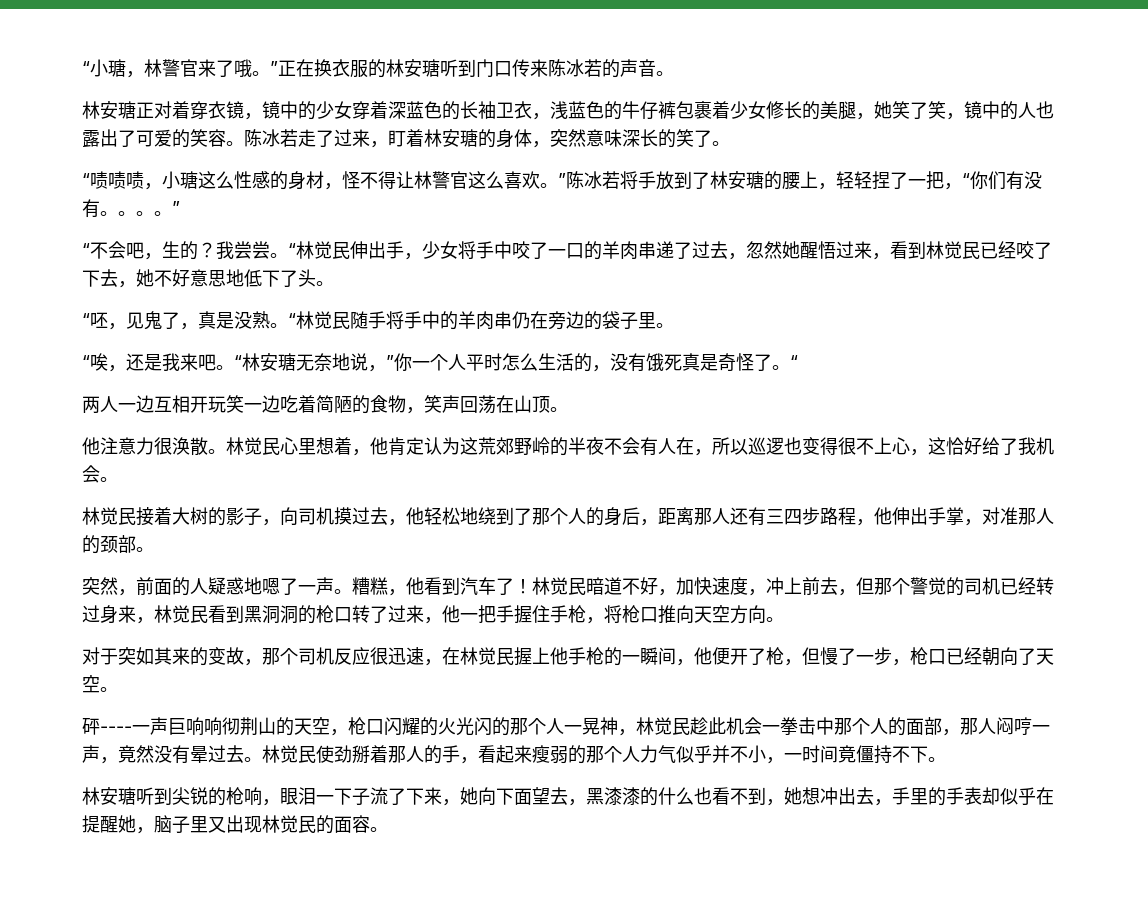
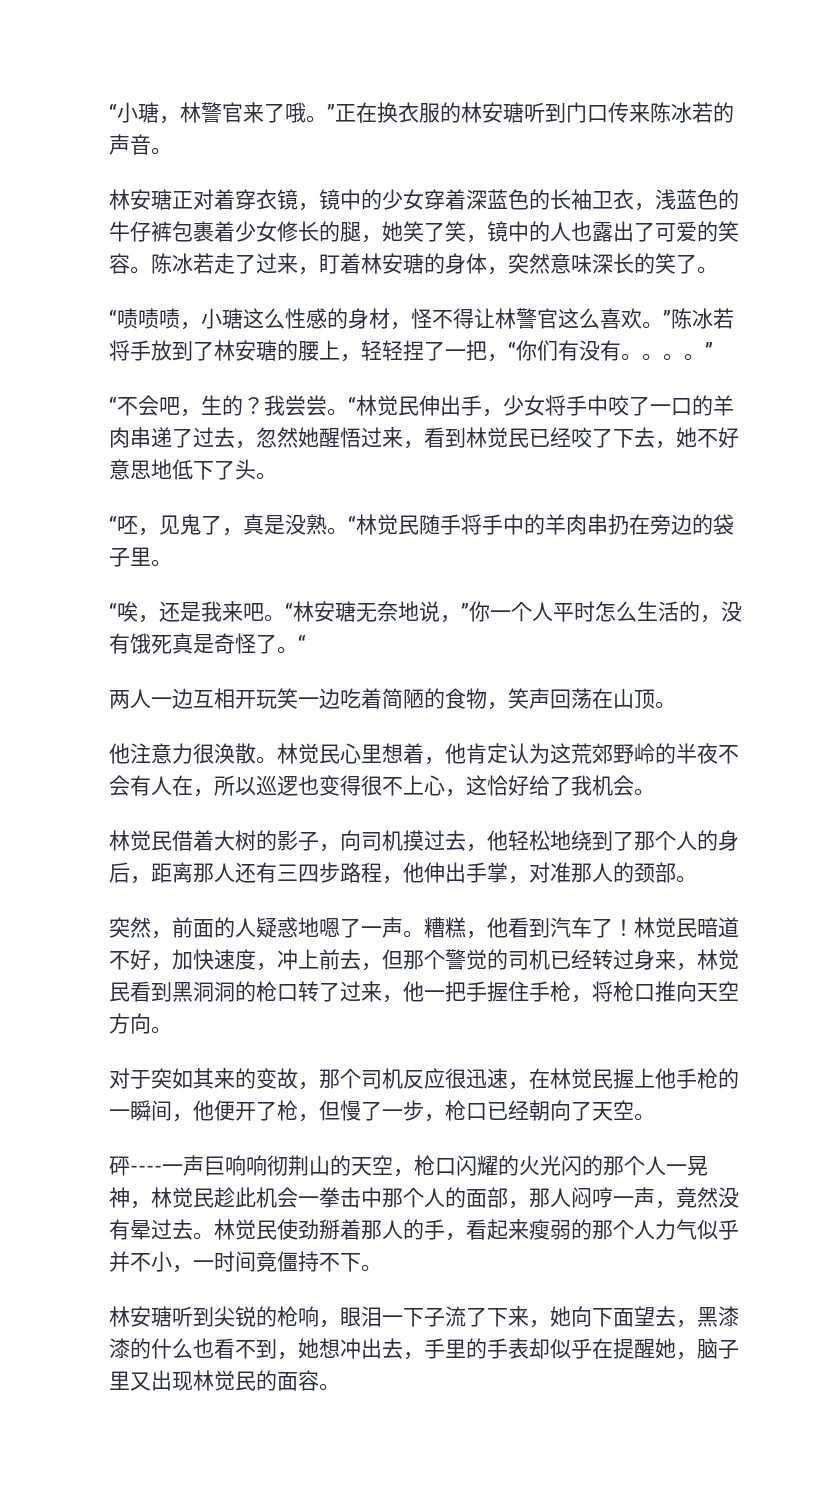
- 林安瑭正对着穿衣镜，镜中的少女穿着深蓝色的长袖卫衣，浅蓝色的牛仔裤包裹着少女修长的美腿，她笑了笑，镜中的人也露出了可爱的笑容。
+ 林安瑭正对着穿衣镜，镜中的少女穿着深蓝色的长袖卫衣，浅蓝色的牛仔裤包裹着少女修长的腿，她笑了笑，镜中的人也露出了可爱的笑容。
- “林觉民随手将手中的羊肉串仍在旁边的袋子里。
+ “林觉民随手将手中的羊肉串扔在旁边的袋子里。
- 林觉民接着大树的影子，向司机摸过去，他轻松地绕到了那个人的身后，距离那人还有三四步路程，他伸出手掌，对准那人的颈部。
+ 林觉民借着大树的影子，向司机摸过去，他轻松地绕到了那个人的身后，距离那人还有三四步路程，他伸出手掌，对准那人的颈部。

